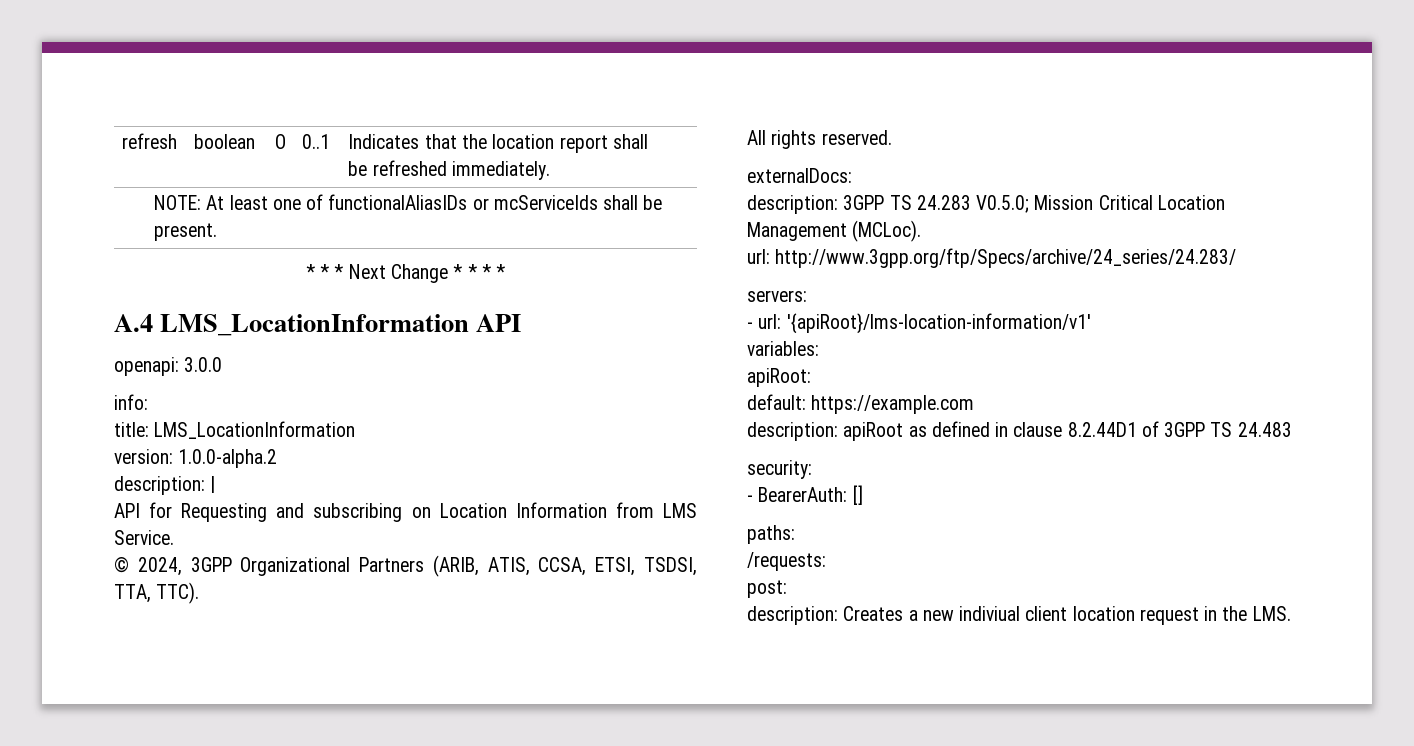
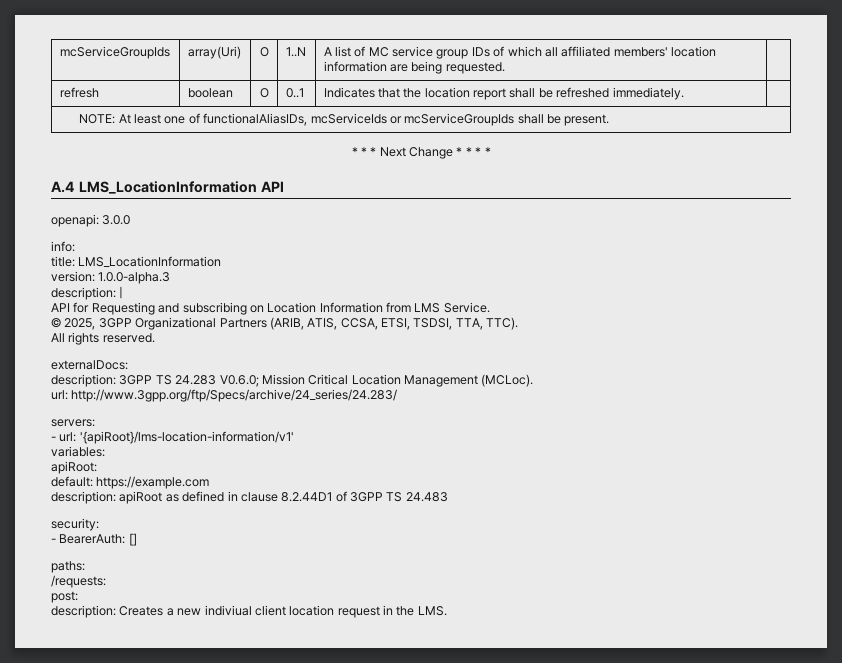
+ mcServiceGroupIds | array(Uri) | O | 1..N | A list of MC service group IDs of which all affiliated members' location information are being requested. |
- NOTE: At least one of functionalAliasIDs or mcServiceIds shall be present.
+ NOTE: At least one of functionalAliasIDs, mcServiceIds or mcServiceGroupIds shall be present.
- version: 1.0.0-alpha.2
+ version: 1.0.0-alpha.3
- © 2024, 3GPP Organizational Partners (ARIB, ATIS, CCSA, ETSI, TSDSI, TTA, TTC).
+ © 2025, 3GPP Organizational Partners (ARIB, ATIS, CCSA, ETSI, TSDSI, TTA, TTC).
- description: 3GPP TS 24.283 V0.5.0; Mission Critical Location Management (MCLoc).
+ description: 3GPP TS 24.283 V0.6.0; Mission Critical Location Management (MCLoc).

